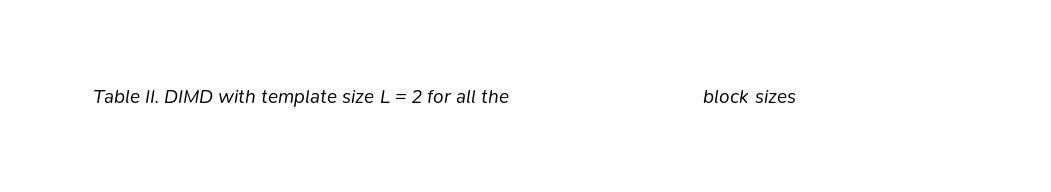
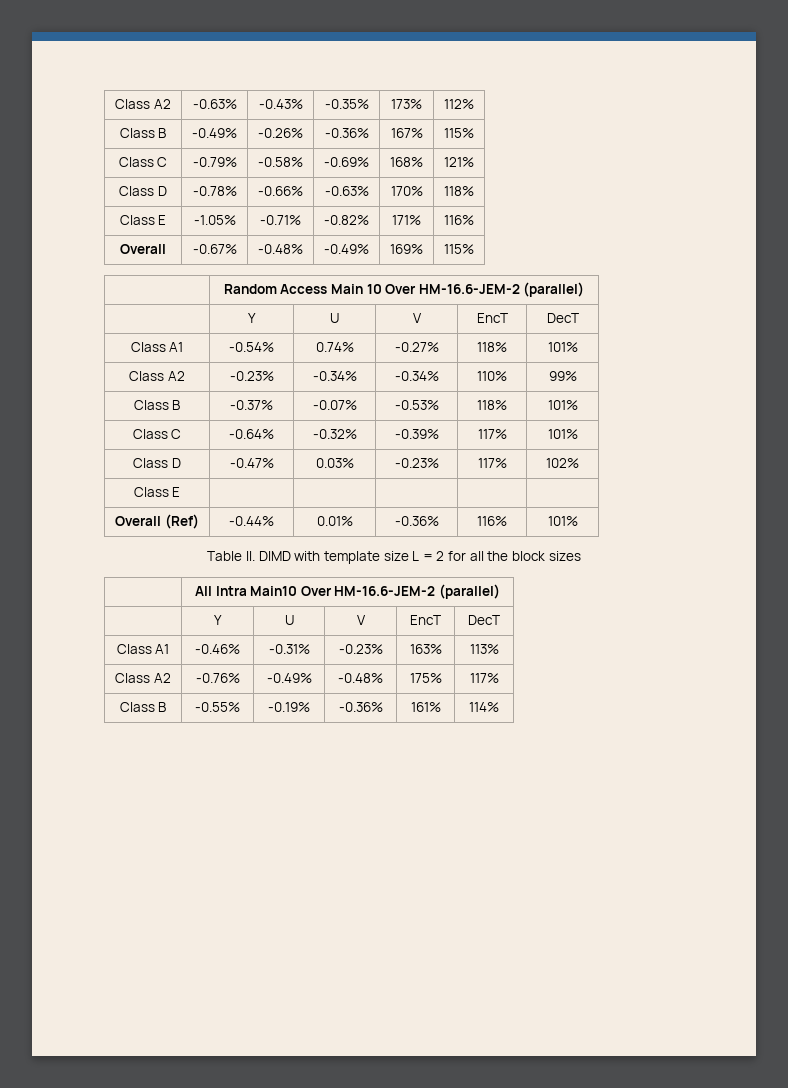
+ Class A2 | -0.63% | -0.43% | -0.35% | 173% | 112%
+ Class B | -0.49% | -0.26% | -0.36% | 167% | 115%
+ Class C | -0.79% | -0.58% | -0.69% | 168% | 121%
+ Class D | -0.78% | -0.66% | -0.63% | 170% | 118%
+ Class E | -1.05% | -0.71% | -0.82% | 171% | 116%
+ Overall | -0.67% | -0.48% | -0.49% | 169% | 115%
+ | Random Access Main 10 Over HM-16.6-JEM-2 (parallel)
+ | Y | U | V | EncT | DecT
+ Class A1 | -0.54% | 0.74% | -0.27% | 118% | 101%
+ Class A2 | -0.23% | -0.34% | -0.34% | 110% | 99%
+ Class B | -0.37% | -0.07% | -0.53% | 118% | 101%
+ Class C | -0.64% | -0.32% | -0.39% | 117% | 101%
+ Class D | -0.47% | 0.03% | -0.23% | 117% | 102%
+ Class E | | | | |
+ Overall (Ref) | -0.44% | 0.01% | -0.36% | 116% | 101%
+ | All Intra Main10 Over HM-16.6-JEM-2 (parallel)
+ | Y | U | V | EncT | DecT
+ Class A1 | -0.46% | -0.31% | -0.23% | 163% | 113%
+ Class A2 | -0.76% | -0.49% | -0.48% | 175% | 117%
+ Class B | -0.55% | -0.19% | -0.36% | 161% | 114%

